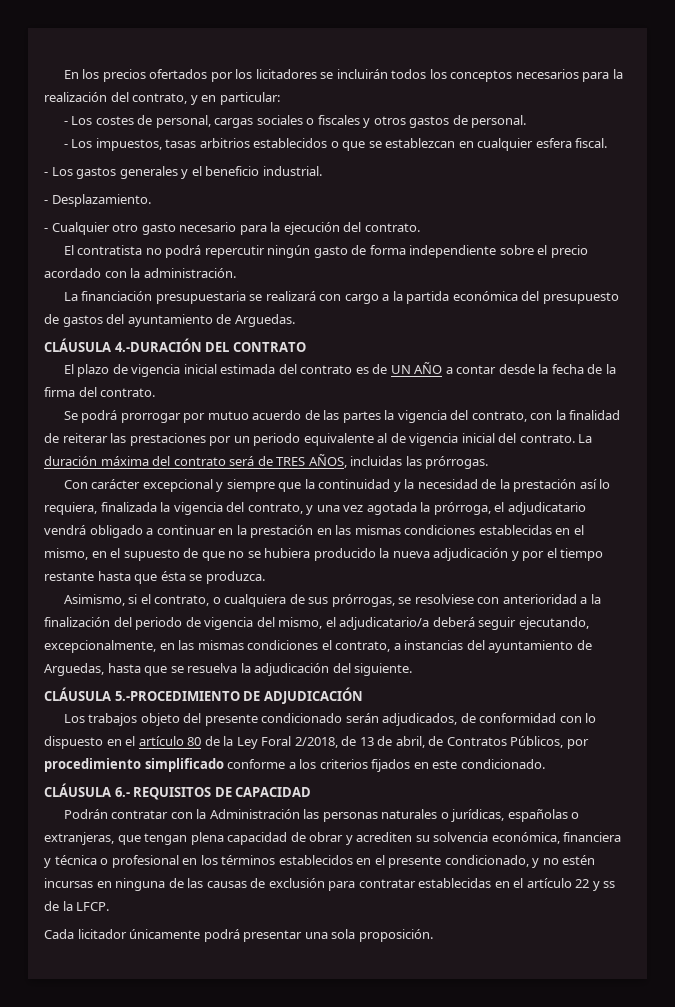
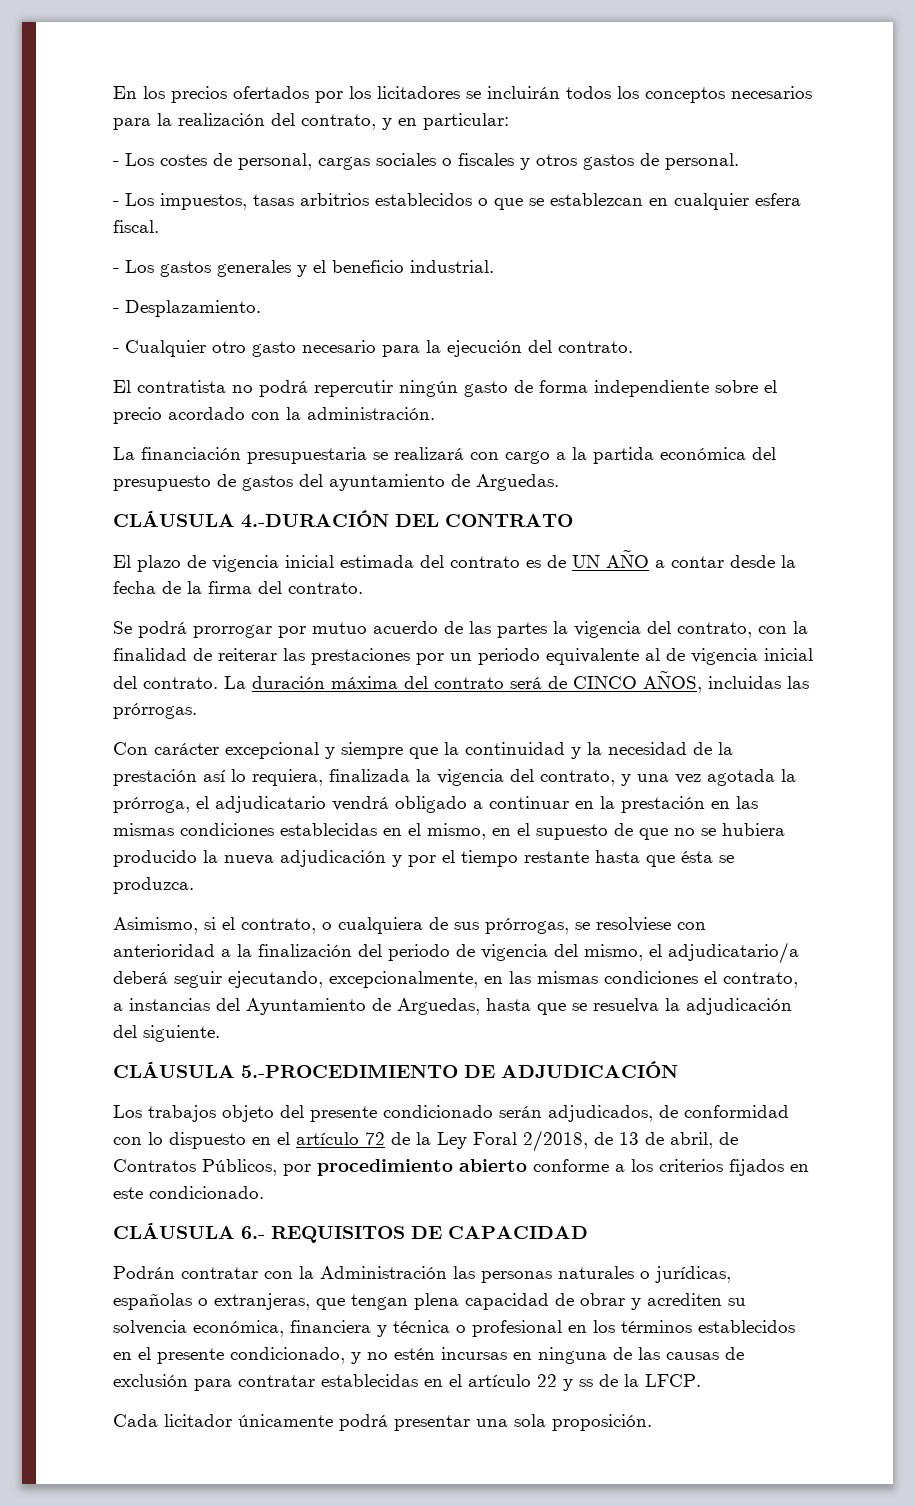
- La duración máxima del contrato será de TRES AÑOS, incluidas las prórrogas.
+ La duración máxima del contrato será de CINCO AÑOS, incluidas las prórrogas.
- Asimismo, si el contrato, o cualquiera de sus prórrogas, se resolviese con anterioridad a la finalización del periodo de vigencia del mismo, el adjudicatario/a deberá seguir ejecutando, excepcionalmente, en las mismas condiciones el contrato, a instancias del ayuntamiento de Arguedas, hasta que se resuelva la adjudicación del siguiente.
+ Asimismo, si el contrato, o cualquiera de sus prórrogas, se resolviese con anterioridad a la finalización del periodo de vigencia del mismo, el adjudicatario/a deberá seguir ejecutando, excepcionalmente, en las mismas condiciones el contrato, a instancias del Ayuntamiento de Arguedas, hasta que se resuelva la adjudicación del siguiente.
- Los trabajos objeto del presente condicionado serán adjudicados, de conformidad con lo dispuesto en el artículo 80 de la Ley Foral 2/2018, de 13 de abril, de Contratos Públicos, por procedimiento simplificado conforme a los criterios fijados en este condicionado.
+ Los trabajos objeto del presente condicionado serán adjudicados, de conformidad con lo dispuesto en el artículo 72 de la Ley Foral 2/2018, de 13 de abril, de Contratos Públicos, por procedimiento abierto conforme a los criterios fijados en este condicionado.

